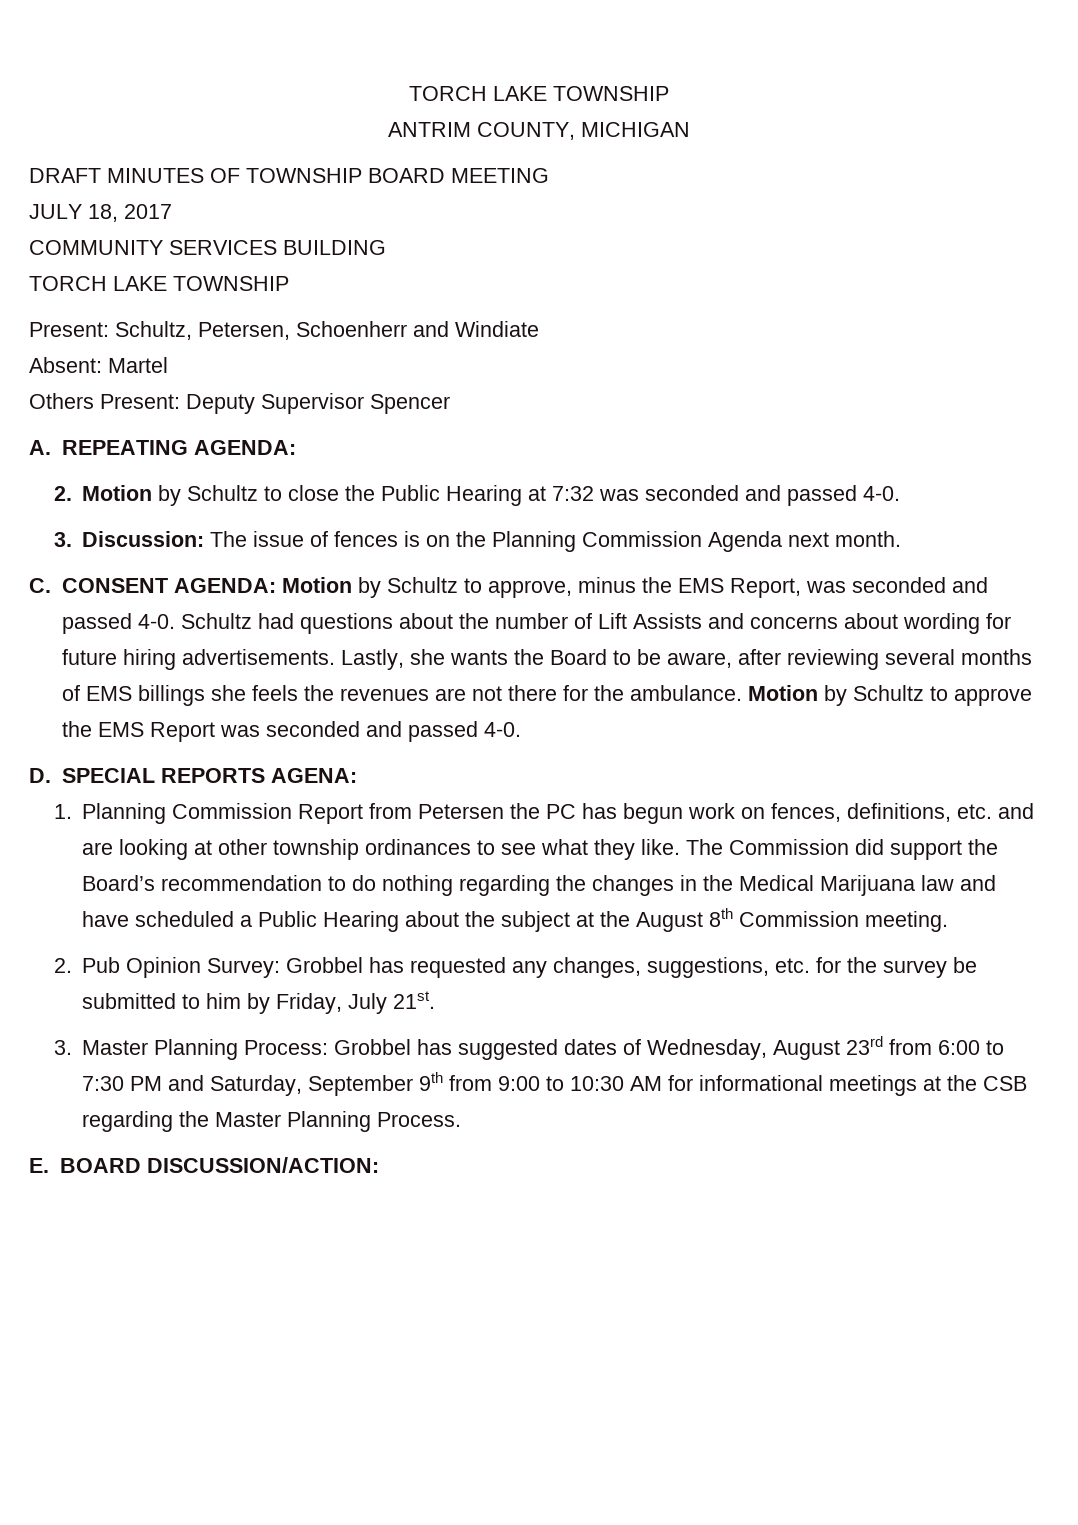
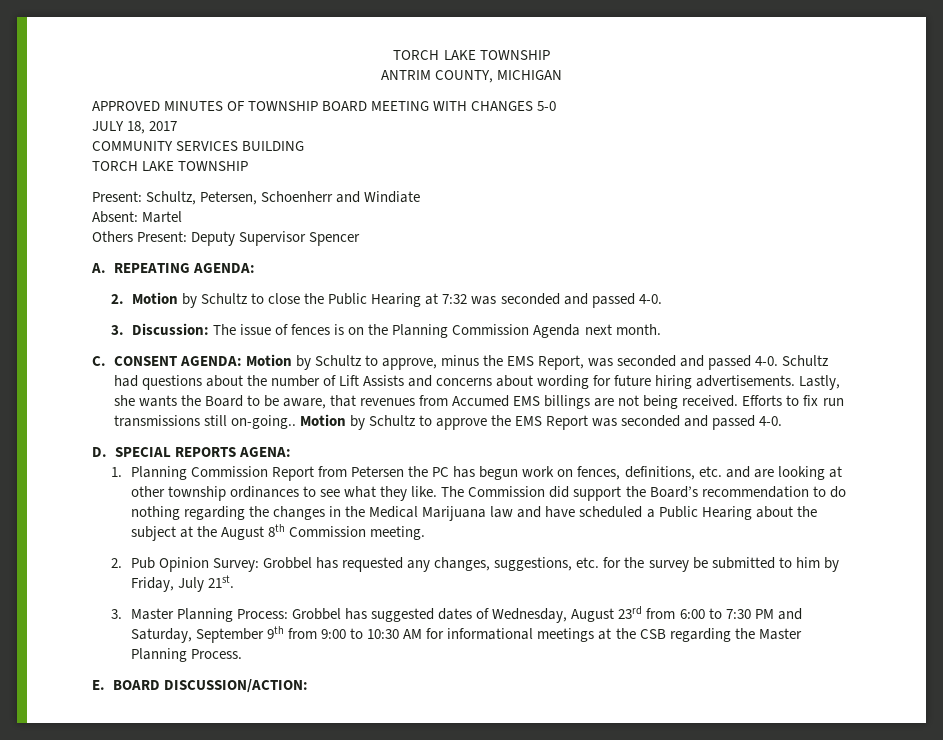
- DRAFT MINUTES OF TOWNSHIP BOARD MEETING
+ APPROVED MINUTES OF TOWNSHIP BOARD MEETING WITH CHANGES 5-0
- Lastly, she wants the Board to be aware, after reviewing several months of EMS billings she feels the revenues are not there for the ambulance.
+ Lastly, she wants the Board to be aware, that revenues from Accumed EMS billings are not being received. Efforts to fix run transmissions still on-going..

